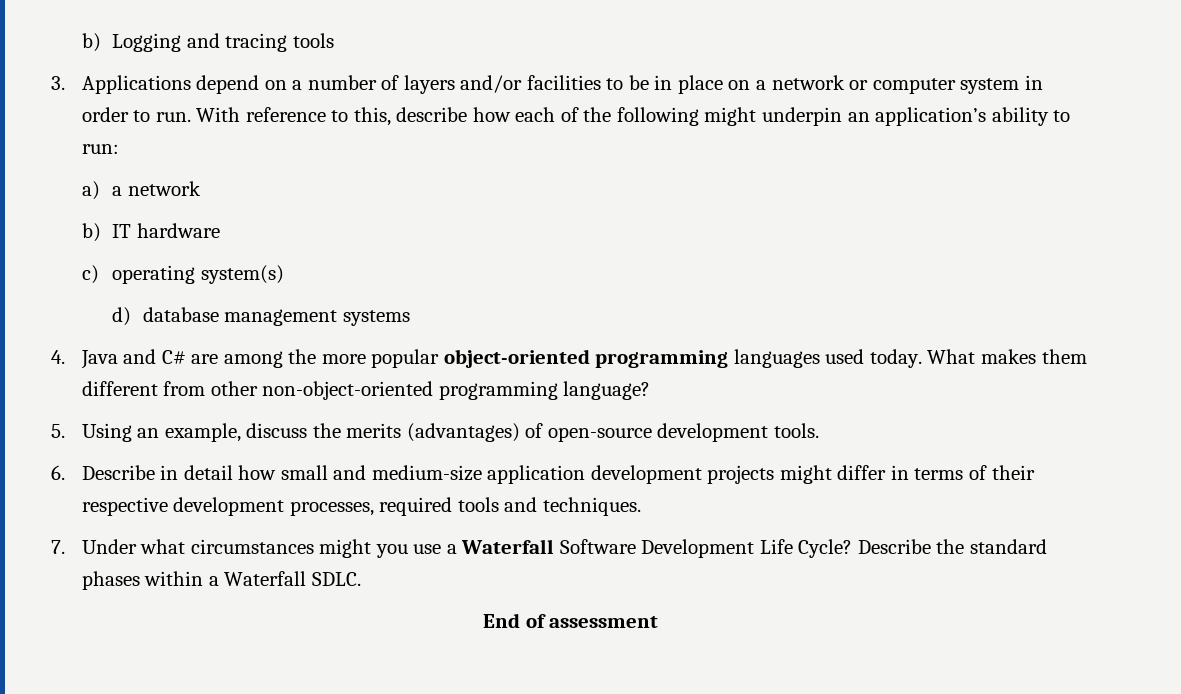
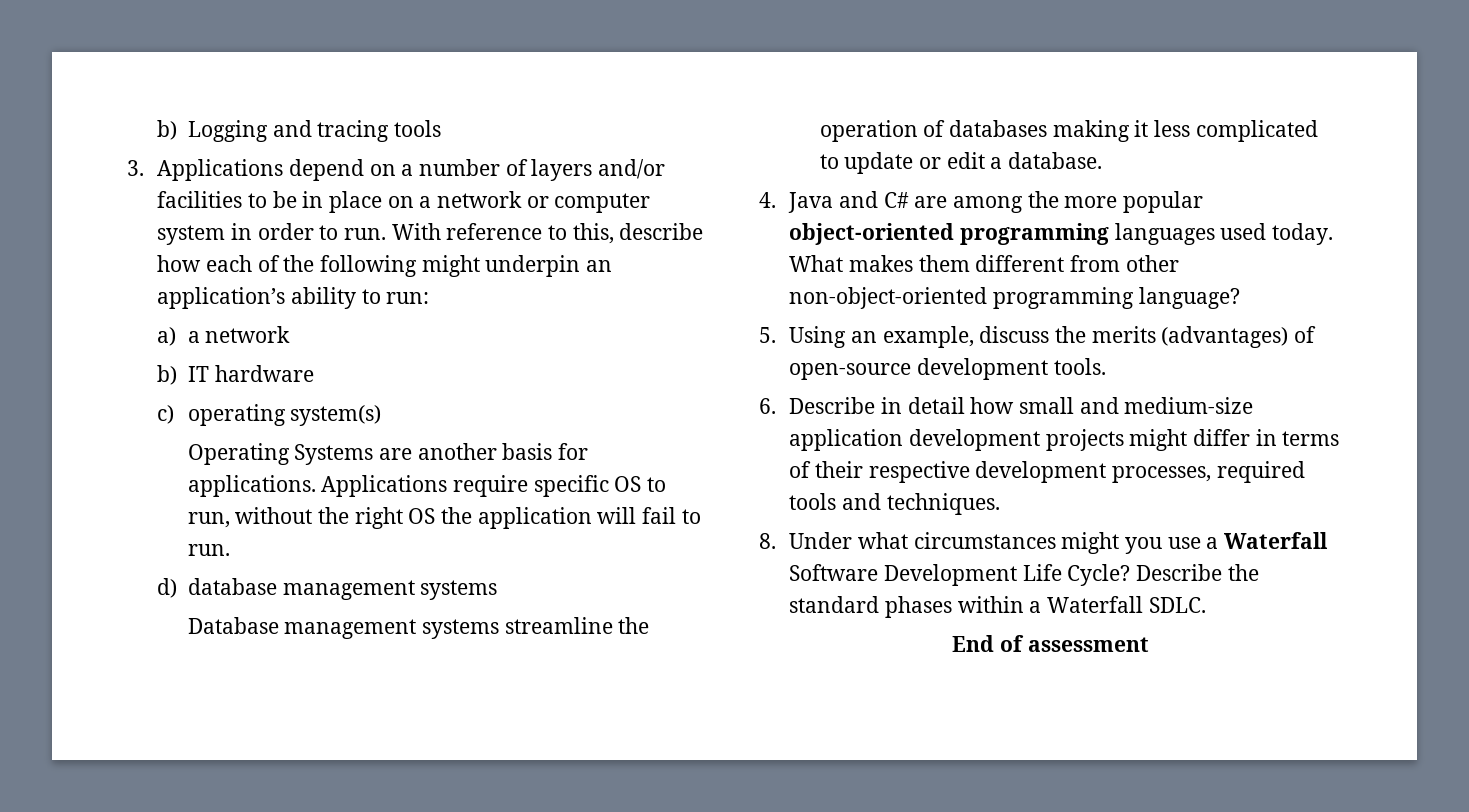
+ Operating Systems are another basis for applications. Applications require specific OS to run, without the right OS the application will fail to run.
  d) database management systems
+ Database management systems streamline the operation of databases making it less complicated to update or edit a database.
- 7. Under what circumstances might you use a Waterfall Software Development Life Cycle?
+ 8. Under what circumstances might you use a Waterfall Software Development Life Cycle?

